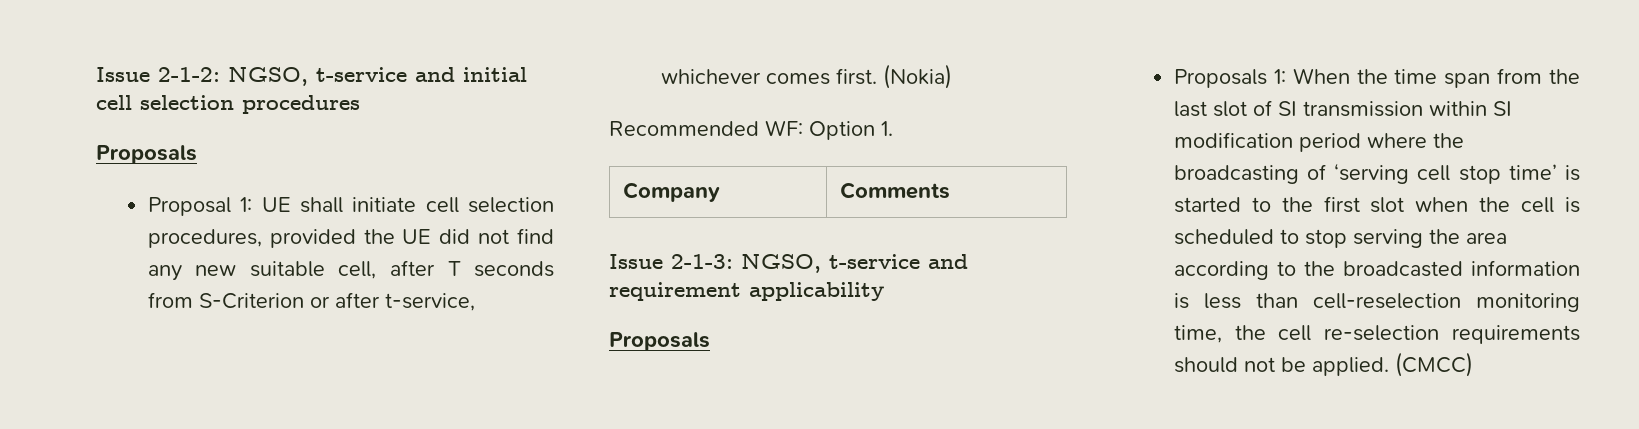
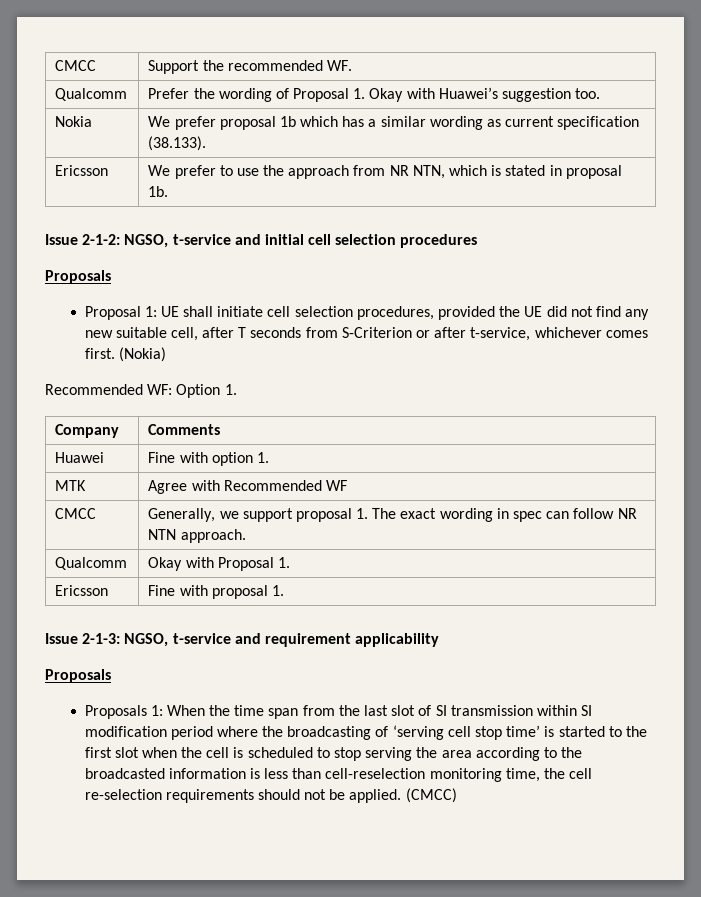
+ CMCC | Support the recommended WF.
+ Qualcomm | Prefer the wording of Proposal 1. Okay with Huawei’s suggestion too.
+ Nokia | We prefer proposal 1b which has a similar wording as current specification (38.133).
+ Ericsson | We prefer to use the approach from NR NTN, which is stated in proposal 1b.
+ Huawei | Fine with option 1.
+ MTK | Agree with Recommended WF
+ CMCC | Generally, we support proposal 1. The exact wording in spec can follow NR NTN approach.
+ Qualcomm | Okay with Proposal 1.
+ Ericsson | Fine with proposal 1.

